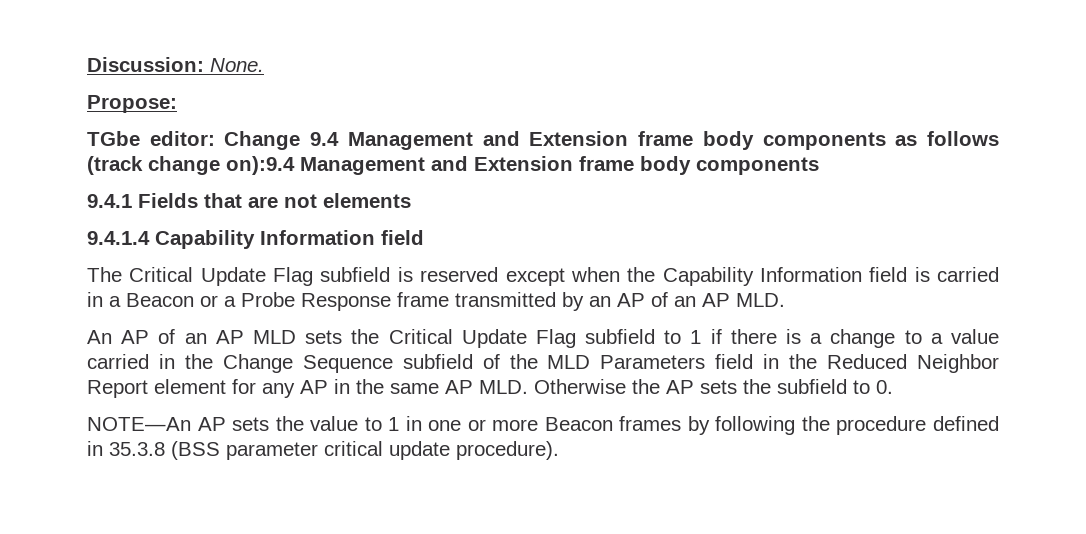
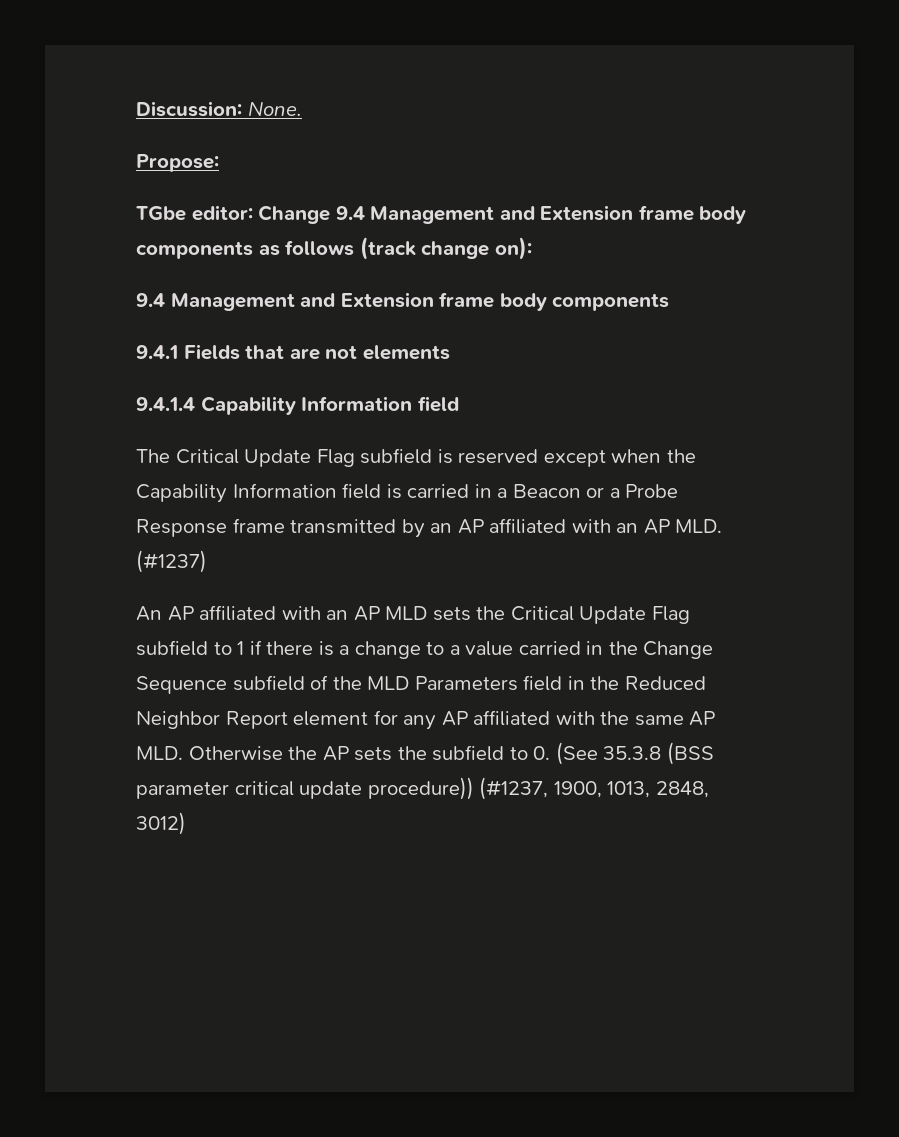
- TGbe editor: Change 9.4 Management and Extension frame body components as follows (track change on):9.4 Management and Extension frame body components
+ TGbe editor: Change 9.4 Management and Extension frame body components as follows (track change on):
+ 9.4 Management and Extension frame body components
- The Critical Update Flag subfield is reserved except when the Capability Information field is carried in a Beacon or a Probe Response frame transmitted by an AP of an AP MLD.
+ The Critical Update Flag subfield is reserved except when the Capability Information field is carried in a Beacon or a Probe Response frame transmitted by an AP affiliated with an AP MLD. (#1237)
- An AP of an AP MLD sets the Critical Update Flag subfield to 1 if there is a change to a value carried in the Change Sequence subfield of the MLD Parameters field in the Reduced Neighbor Report element for any AP in the same AP MLD. Otherwise the AP sets the subfield to 0.
- NOTE—An AP sets the value to 1 in one or more Beacon frames by following the procedure defined in 35.3.8 (BSS parameter critical update procedure).
+ An AP affiliated with an AP MLD sets the Critical Update Flag subfield to 1 if there is a change to a value carried in the Change Sequence subfield of the MLD Parameters field in the Reduced Neighbor Report element for any AP affiliated with the same AP MLD. Otherwise the AP sets the subfield to 0. (See 35.3.8 (BSS parameter critical update procedure)) (#1237, 1900, 1013, 2848, 3012)

